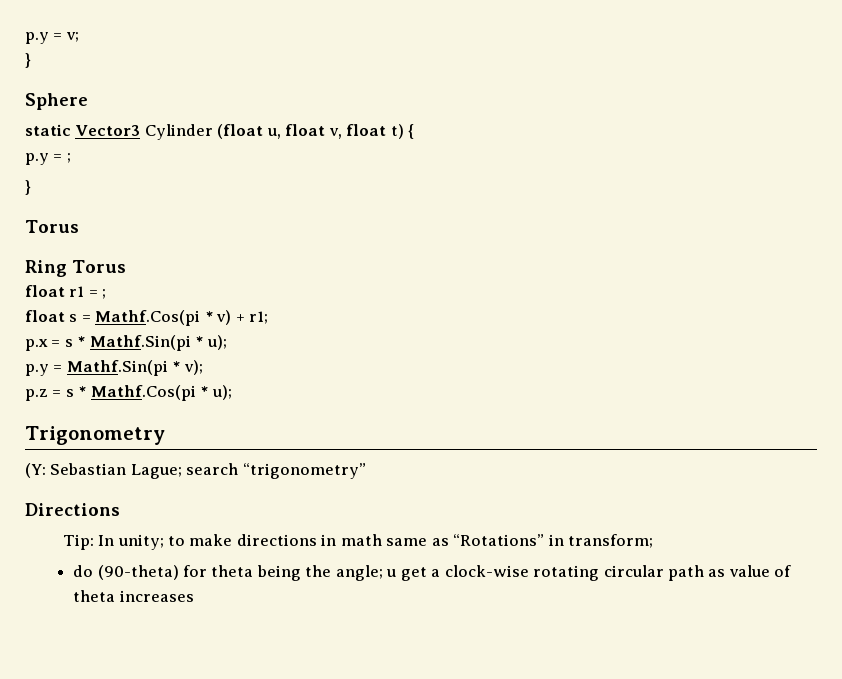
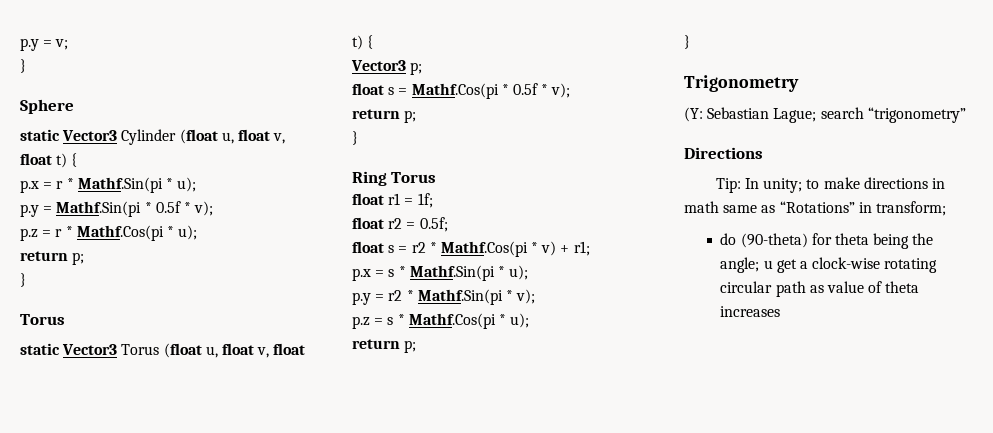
- p.y = ;
+ p.x = r * Mathf.Sin(pi * u);
+ p.y = Mathf.Sin(pi * 0.5f * v);
+ p.z = r * Mathf.Cos(pi * u);
+ return p;
  }
  Torus
+ static Vector3 Torus (float u, float v, float t) {
+ Vector3 p;
+ float s = Mathf.Cos(pi * 0.5f * v);
+ return p;
+ }
- float r1 = ;
- float s = Mathf.Cos(pi * v) + r1;
+ float r1 = 1f;
+ float r2 = 0.5f;
+ float s = r2 * Mathf.Cos(pi * v) + r1;
- p.y = Mathf.Sin(pi * v);
+ p.y = r2 * Mathf.Sin(pi * v);
  p.z = s * Mathf.Cos(pi * u);
+ return p;
+ }

